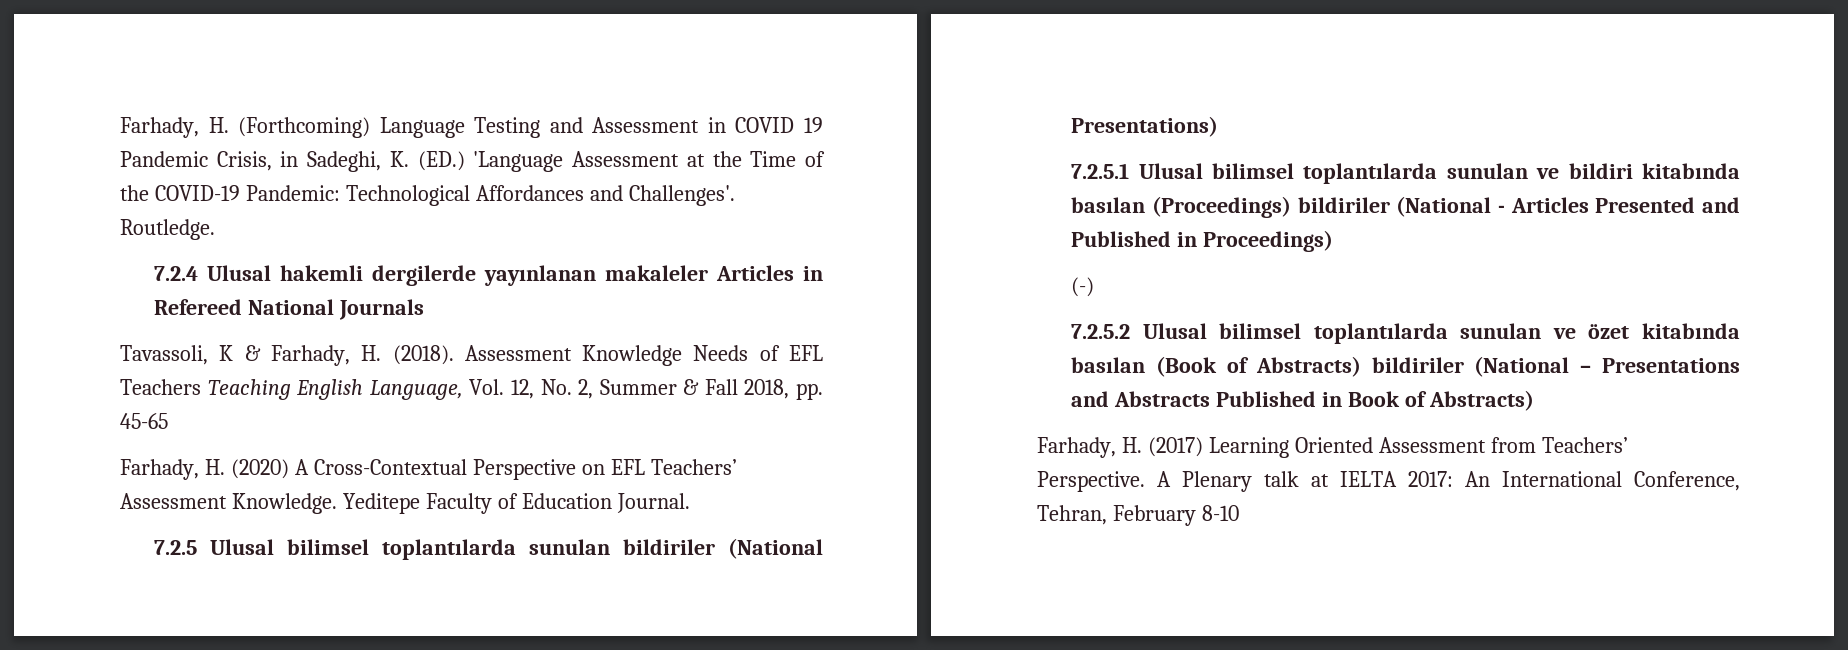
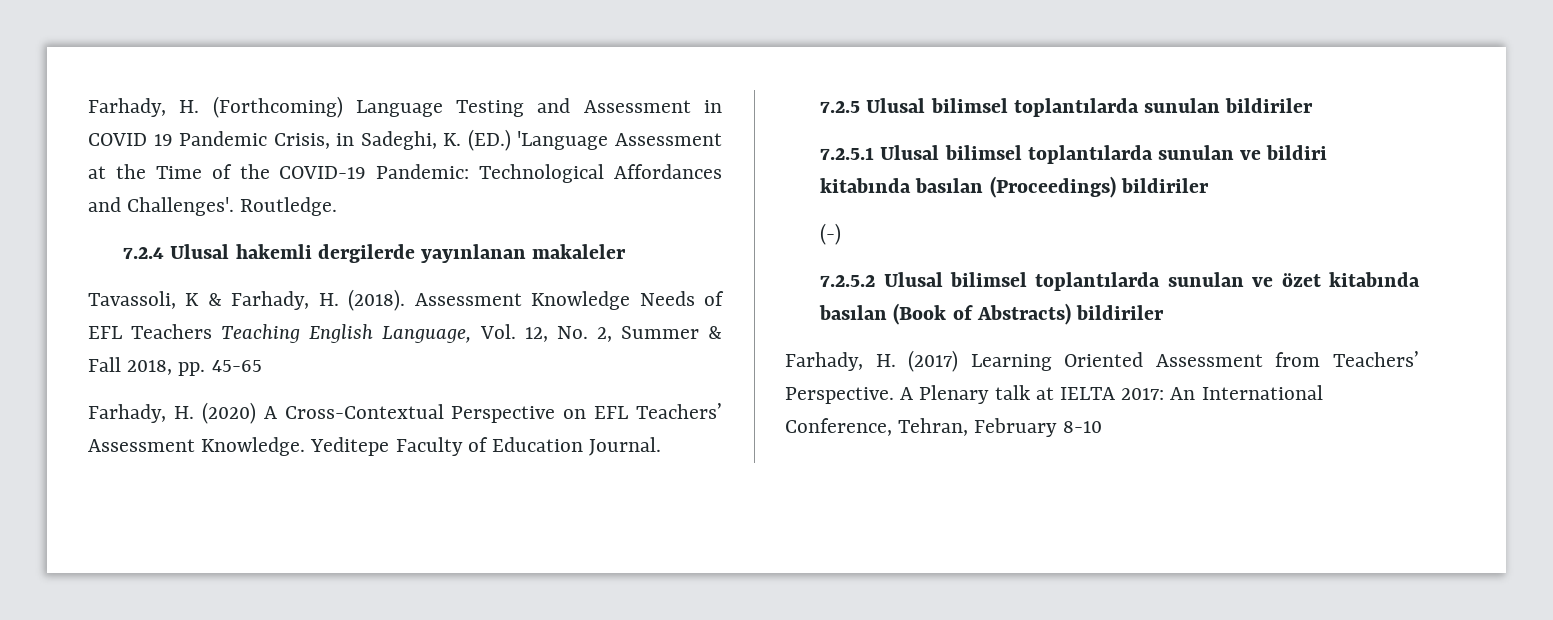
- 7.2.4 Ulusal hakemli dergilerde yayınlanan makaleler Articles in Refereed National Journals
+ 7.2.4 Ulusal hakemli dergilerde yayınlanan makaleler
- 7.2.5 Ulusal bilimsel toplantılarda sunulan bildiriler (National Presentations)
+ 7.2.5 Ulusal bilimsel toplantılarda sunulan bildiriler
- 7.2.5.1 Ulusal bilimsel toplantılarda sunulan ve bildiri kitabında basılan (Proceedings) bildiriler (National - Articles Presented and Published in Proceedings)
+ 7.2.5.1 Ulusal bilimsel toplantılarda sunulan ve bildiri kitabında basılan (Proceedings) bildiriler
- 7.2.5.2 Ulusal bilimsel toplantılarda sunulan ve özet kitabında basılan (Book of Abstracts) bildiriler (National – Presentations and Abstracts Published in Book of Abstracts)
+ 7.2.5.2 Ulusal bilimsel toplantılarda sunulan ve özet kitabında basılan (Book of Abstracts) bildiriler

